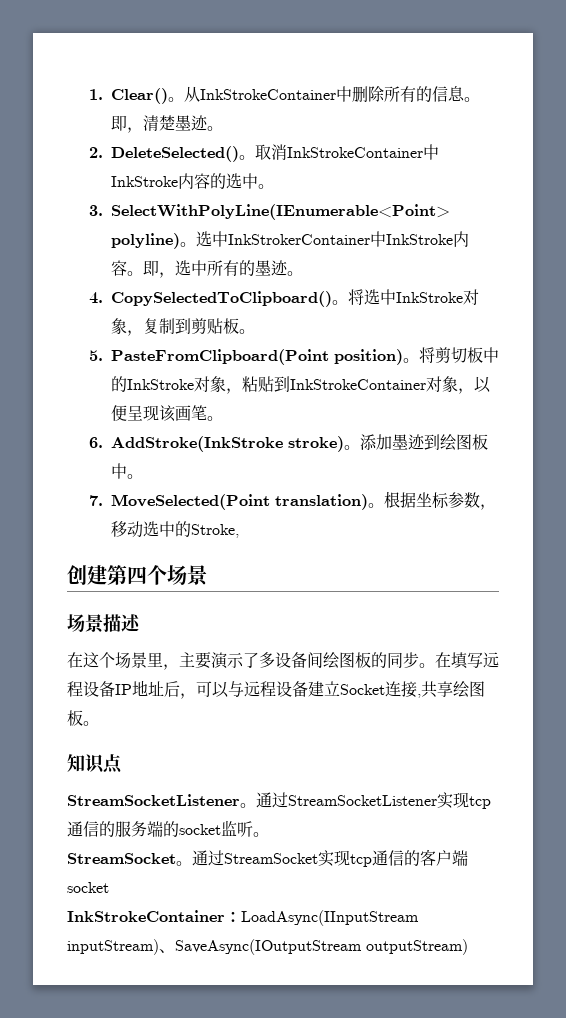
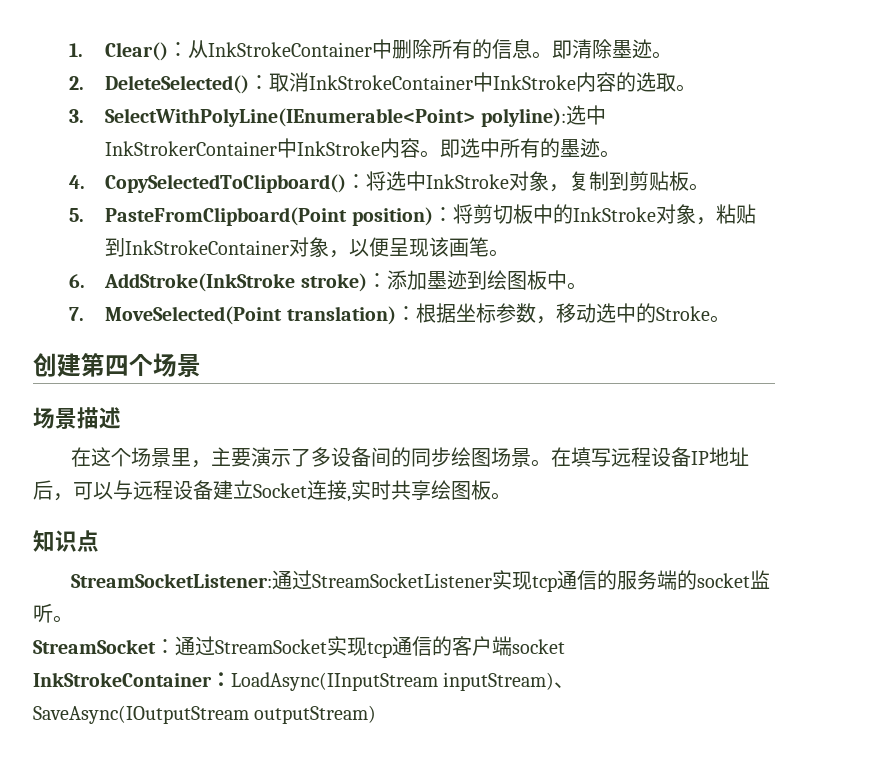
- 1. Clear()。从InkStrokeContainer中删除所有的信息。
+ 1. Clear()：从InkStrokeContainer中删除所有的信息。
- 即，清楚墨迹。
+ 即清除墨迹。
- 2. DeleteSelected()。取消InkStrokeContainer中InkStroke内容的选中。
+ 2. DeleteSelected()：取消InkStrokeContainer中InkStroke内容的选取。
- 3. SelectWithPolyLine(IEnumerable<Point> polyline)。选中InkStrokerContainer中InkStroke内容。
+ 3. SelectWithPolyLine(IEnumerable<Point> polyline):选中InkStrokerContainer中InkStroke内容。
- 即，选中所有的墨迹。
+ 即选中所有的墨迹。
- 4. CopySelectedToClipboard()。将选中InkStroke对象，复制到剪贴板。
+ 4. CopySelectedToClipboard()：将选中InkStroke对象，复制到剪贴板。
- 5. PasteFromClipboard(Point position)。将剪切板中的InkStroke对象，粘贴到InkStrokeContainer对象，以便呈现该画笔。
+ 5. PasteFromClipboard(Point position)：将剪切板中的InkStroke对象，粘贴到InkStrokeContainer对象，以便呈现该画笔。
- 6. AddStroke(InkStroke stroke)。添加墨迹到绘图板中。
+ 6. AddStroke(InkStroke stroke)：添加墨迹到绘图板中。
- 7. MoveSelected(Point translation)。根据坐标参数，移动选中的Stroke,
+ 7. MoveSelected(Point translation)：根据坐标参数，移动选中的Stroke。
- 在这个场景里，主要演示了多设备间绘图板的同步。
+ 在这个场景里，主要演示了多设备间的同步绘图场景。
- 在填写远程设备IP地址后，可以与远程设备建立Socket连接,共享绘图板。
+ 在填写远程设备IP地址后，可以与远程设备建立Socket连接,实时共享绘图板。
- StreamSocketListener。通过StreamSocketListener实现tcp通信的服务端的socket监听。
+ StreamSocketListener:通过StreamSocketListener实现tcp通信的服务端的socket监听。
- StreamSocket。通过StreamSocket实现tcp通信的客户端socket
+ StreamSocket：通过StreamSocket实现tcp通信的客户端socket

